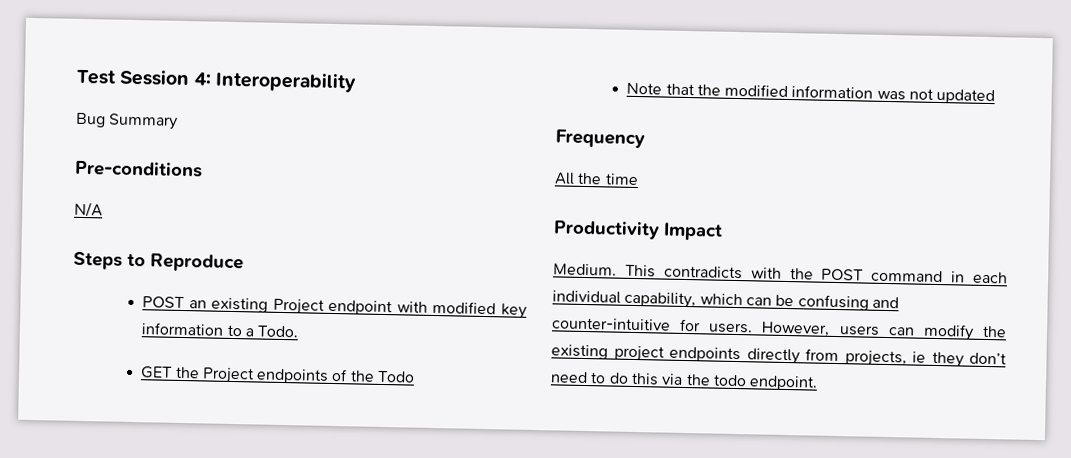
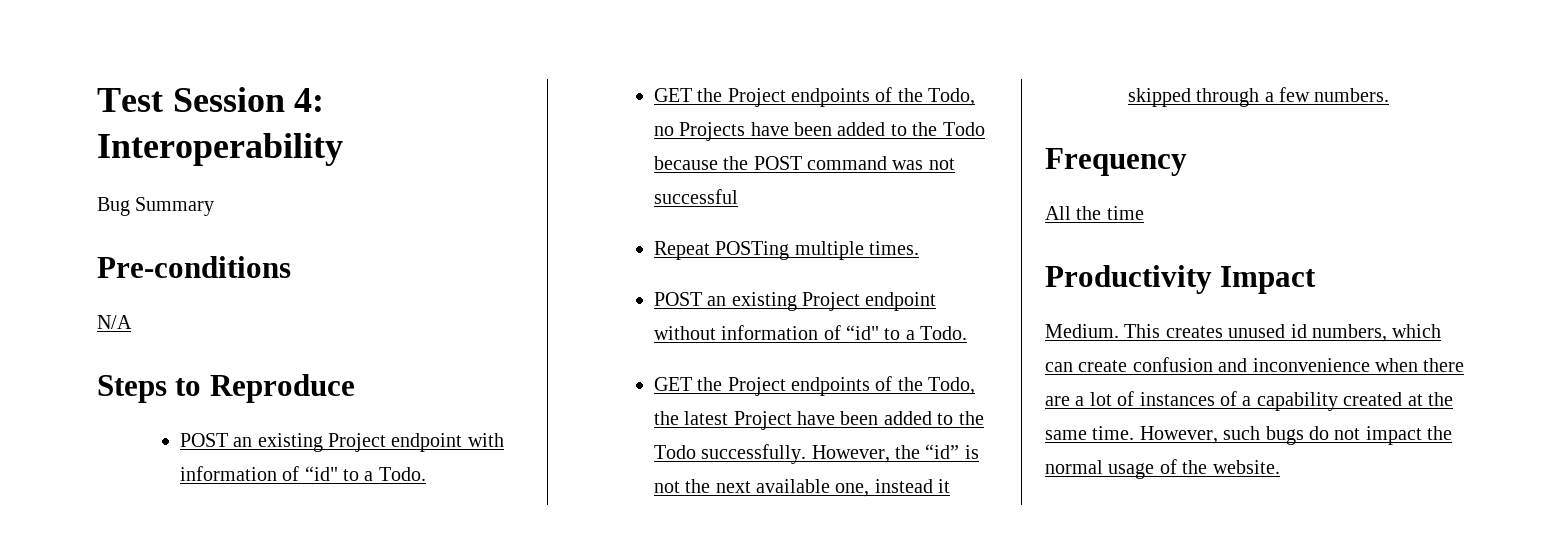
- POST an existing Project endpoint with modified key information to a Todo.
- GET the Project endpoints of the Todo
- Note that the modified information was not updated
+ POST an existing Project endpoint with information of “id" to a Todo.
+ GET the Project endpoints of the Todo, no Projects have been added to the Todo because the POST command was not successful
+ Repeat POSTing multiple times.
+ POST an existing Project endpoint without information of “id" to a Todo.
+ GET the Project endpoints of the Todo, the latest Project have been added to the Todo successfully. However, the “id” is not the next available one, instead it skipped through a few numbers.
- This contradicts with the POST command in each individual capability, which can be confusing and counter-intuitive for users. However, users can modify the existing project endpoints directly from projects, ie they don’t need to do this via the todo endpoint.
+ This creates unused id numbers, which can create confusion and inconvenience when there are a lot of instances of a capability created at the same time. However, such bugs do not impact the normal usage of the website.

